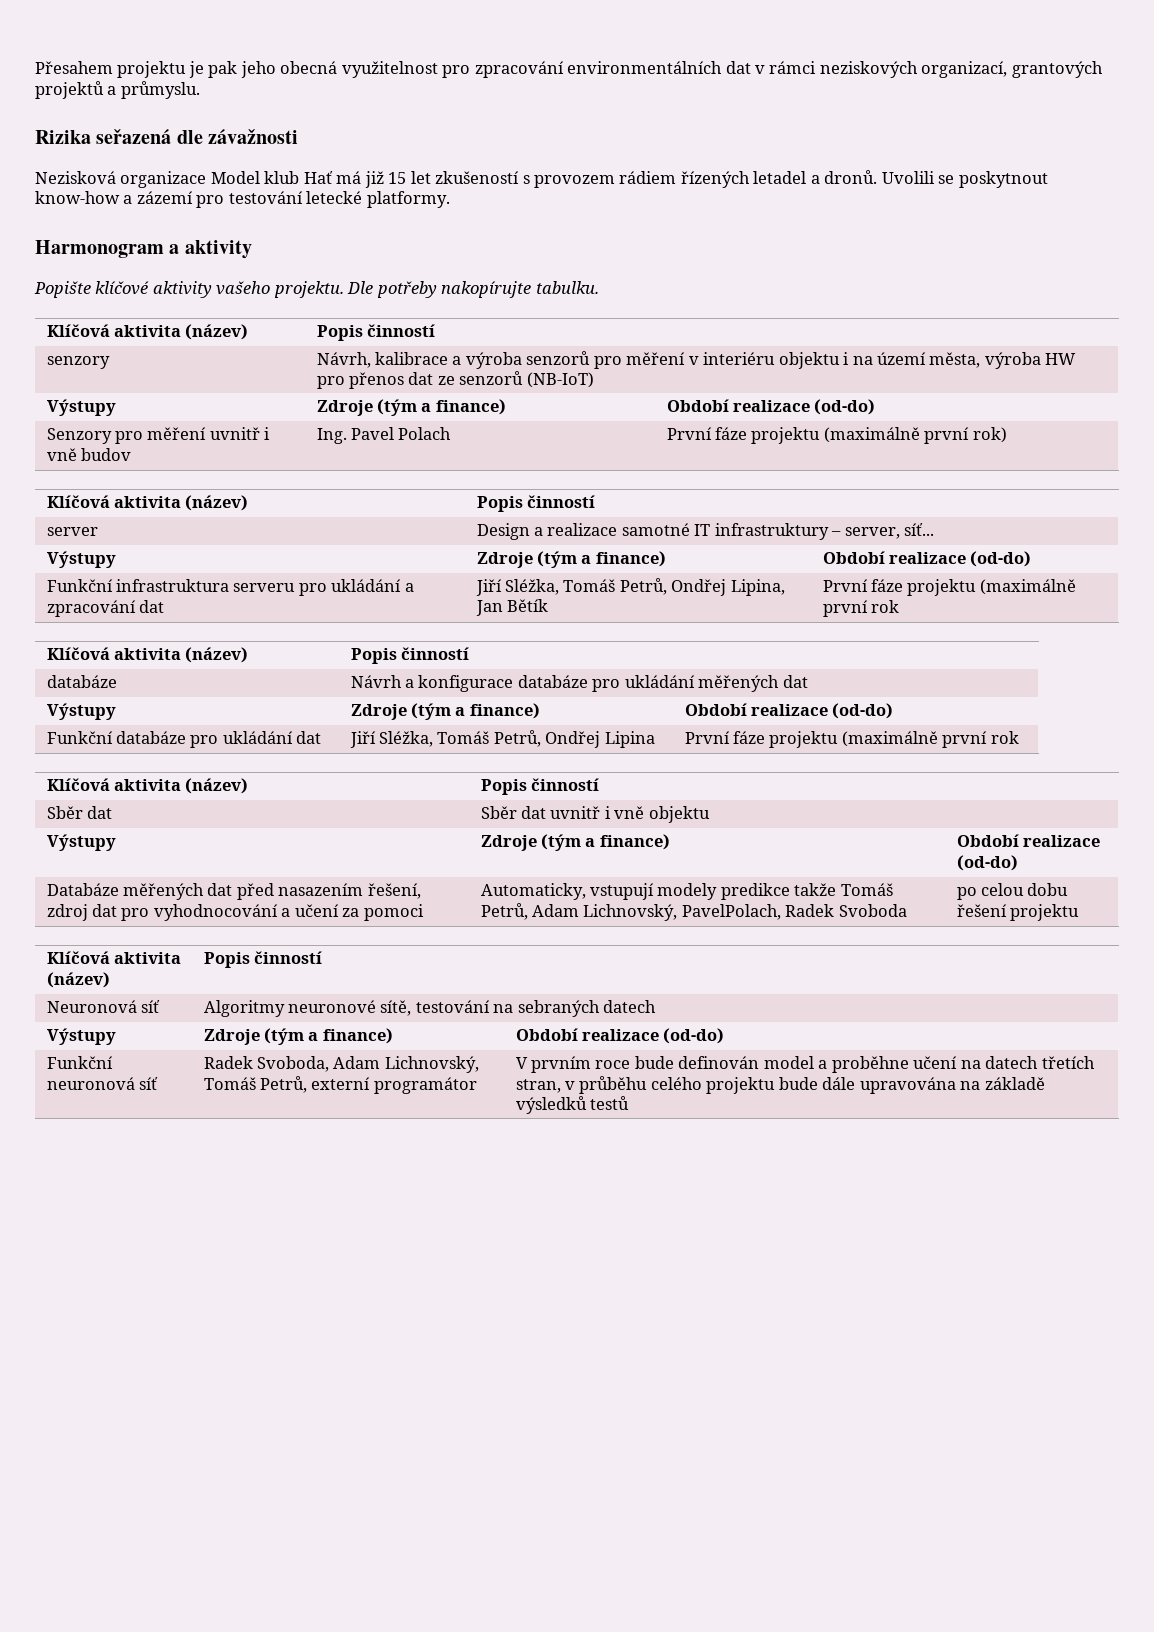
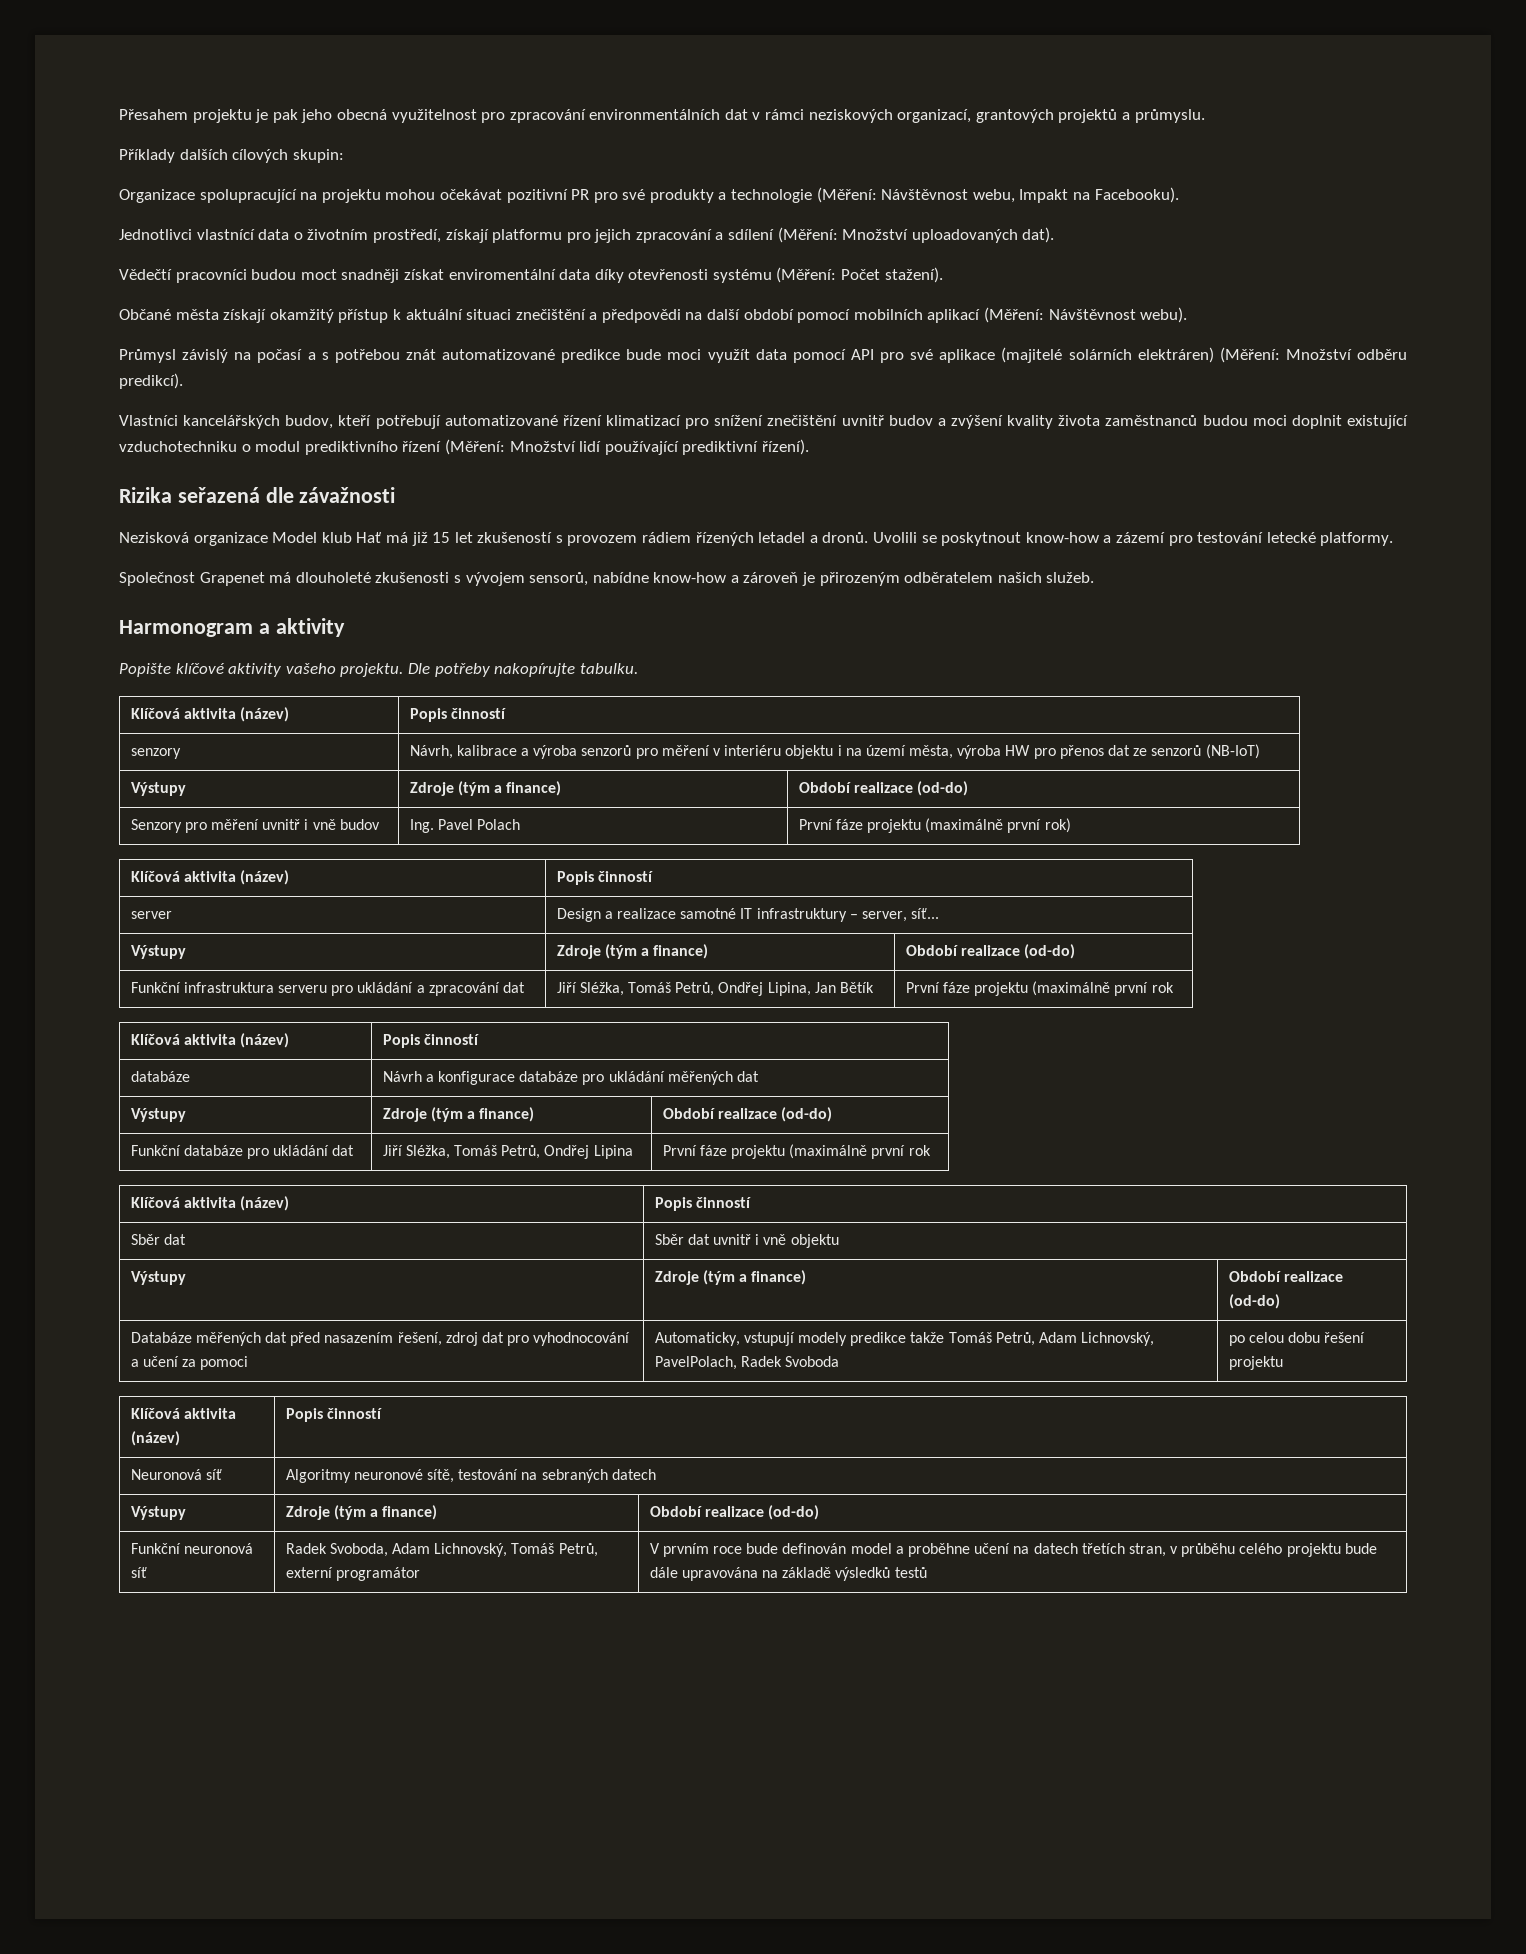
+ Příklady dalších cílových skupin:
+ Organizace spolupracující na projektu mohou očekávat pozitivní PR pro své produkty a technologie (Měření: Návštěvnost webu, Impakt na Facebooku).
+ Jednotlivci vlastnící data o životním prostředí, získají platformu pro jejich zpracování a sdílení (Měření: Množství uploadovaných dat).
+ Vědečtí pracovníci budou moct snadněji získat enviromentální data díky otevřenosti systému (Měření: Počet stažení).
+ Občané města získají okamžitý přístup k aktuální situaci znečištění a předpovědi na další období pomocí mobilních aplikací (Měření: Návštěvnost webu).
+ Průmysl závislý na počasí a s potřebou znát automatizované predikce bude moci využít data pomocí API pro své aplikace (majitelé solárních elektráren) (Měření: Množství odběru predikcí).
+ Vlastníci kancelářských budov, kteří potřebují automatizované řízení klimatizací pro snížení znečištění uvnitř budov a zvýšení kvality života zaměstnanců budou moci doplnit existující vzduchotechniku o modul prediktivního řízení (Měření: Množství lidí používající prediktivní řízení).
+ Společnost Grapenet má dlouholeté zkušenosti s vývojem sensorů, nabídne know-how a zároveň je přirozeným odběratelem našich služeb.

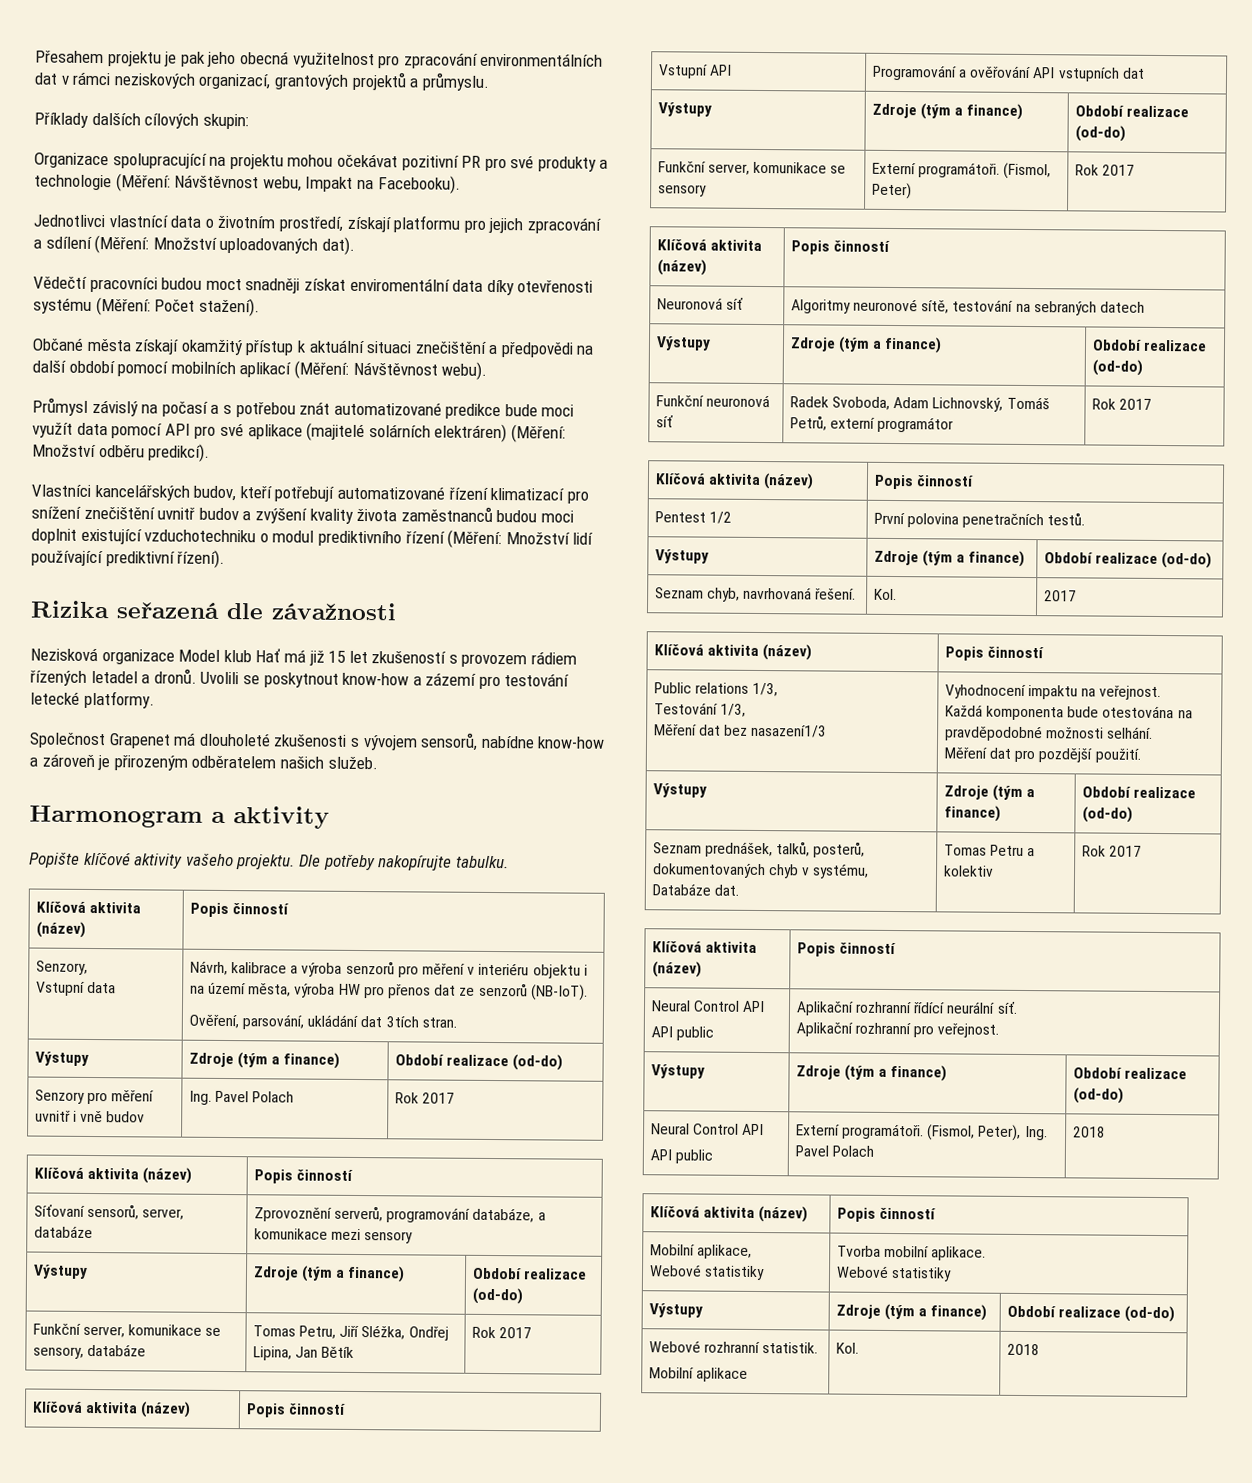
- senzory | Návrh, kalibrace a výroba senzorů pro měření v interiéru objektu i na území města, výroba HW pro přenos dat ze senzorů (NB-IoT)
+ Senzory,
+ Vstupní data | Návrh, kalibrace a výroba senzorů pro měření v interiéru objektu i na území města, výroba HW pro přenos dat ze senzorů (NB-IoT).
+ Ověření, parsování, ukládání dat 3tích stran.
- Senzory pro měření uvnitř i vně budov | Ing. Pavel Polach | První fáze projektu (maximálně první rok)
+ Senzory pro měření uvnitř i vně budov | Ing. Pavel Polach | Rok 2017
  Klíčová aktivita (název) | Popis činností
- server | Design a realizace samotné IT infrastruktury – server, síť...
+ Síťovaní sensorů, server, databáze | Zprovoznění serverů, programování databáze, a komunikace mezi sensory
  Výstupy | Zdroje (tým a finance) | Období realizace (od-do)
- Funkční infrastruktura serveru pro ukládání a zpracování dat | Jiří Sléžka, Tomáš Petrů, Ondřej Lipina, Jan Bětík | První fáze projektu (maximálně první rok
+ Funkční server, komunikace se sensory, databáze | Tomas Petru, Jiří Sléžka, Ondřej Lipina, Jan Bětík | Rok 2017
  Klíčová aktivita (název) | Popis činností
- databáze | Návrh a konfigurace databáze pro ukládání měřených dat
+ Vstupní API | Programování a ověřování API vstupních dat
- Funkční databáze pro ukládání dat | Jiří Sléžka, Tomáš Petrů, Ondřej Lipina | První fáze projektu (maximálně první rok
- Klíčová aktivita (název) | Popis činností
- Sběr dat | Sběr dat uvnitř i vně objektu
- Výstupy | Zdroje (tým a finance) | Období realizace (od-do)
- Databáze měřených dat před nasazením řešení, zdroj dat pro vyhodnocování a učení za pomoci | Automaticky, vstupují modely predikce takže Tomáš Petrů, Adam Lichnovský, PavelPolach, Radek Svoboda | po celou dobu řešení projektu
+ Funkční server, komunikace se sensory | Externí programátoři. (Fismol, Peter) | Rok 2017
- Funkční neuronová síť | Radek Svoboda, Adam Lichnovský, Tomáš Petrů, externí programátor | V prvním roce bude definován model a proběhne učení na datech třetích stran, v průběhu celého projektu bude dále upravována na základě výsledků testů
+ Funkční neuronová síť | Radek Svoboda, Adam Lichnovský, Tomáš Petrů, externí programátor | Rok 2017
+ Klíčová aktivita (název) | Popis činností
+ Pentest 1/2 | První polovina penetračních testů.
+ Výstupy | Zdroje (tým a finance) | Období realizace (od-do)
+ Seznam chyb, navrhovaná řešení. | Kol. | 2017
+ Klíčová aktivita (název) | Popis činností
+ Public relations 1/3,
+ Testování 1/3,
+ Měření dat bez nasazení1/3 | Vyhodnocení impaktu na veřejnost.
+ Každá komponenta bude otestována na pravděpodobné možnosti selhání.
+ Měření dat pro pozdější použití.
+ Výstupy | Zdroje (tým a finance) | Období realizace (od-do)
+ Seznam prednášek, talků, posterů, dokumentovaných chyb v systému, Databáze dat. | Tomas Petru a kolektiv | Rok 2017
+ Klíčová aktivita (název) | Popis činností
+ Neural Control API
+ API public | Aplikační rozhranní řídící neurální síť.
+ Aplikační rozhranní pro veřejnost.
+ Výstupy | Zdroje (tým a finance) | Období realizace (od-do)
+ Neural Control API
+ API public | Externí programátoři. (Fismol, Peter), Ing. Pavel Polach | 2018
+ Klíčová aktivita (název) | Popis činností
+ Mobilní aplikace,
+ Webové statistiky | Tvorba mobilní aplikace.
+ Webové statistiky
+ Výstupy | Zdroje (tým a finance) | Období realizace (od-do)
+ Webové rozhranní statistik.
+ Mobilní aplikace | Kol. | 2018

